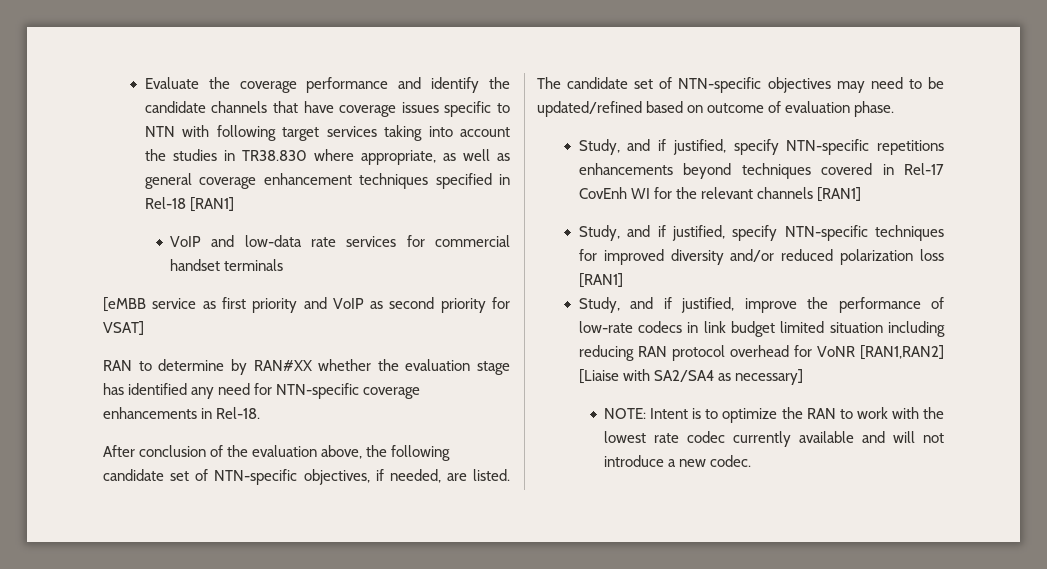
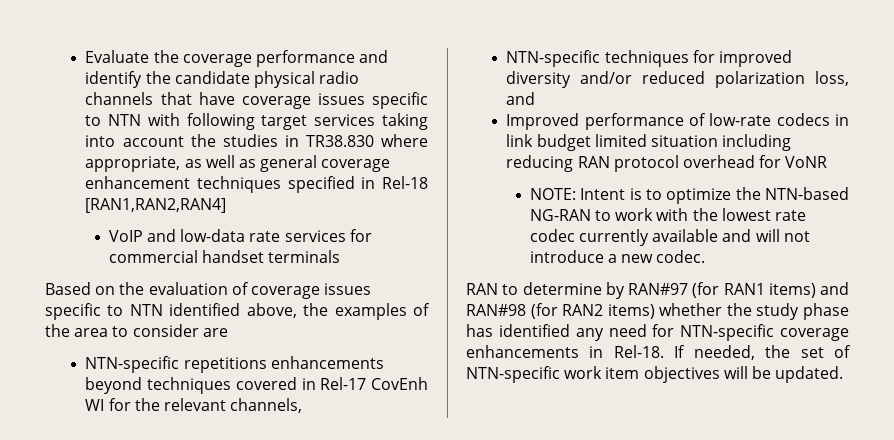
- Evaluate the coverage performance and identify the candidate channels that have coverage issues specific to NTN with following target services taking into account the studies in TR38.830 where appropriate, as well as general coverage enhancement techniques specified in Rel-18 [RAN1]
+ Evaluate the coverage performance and identify the candidate physical radio channels that have coverage issues specific to NTN with following target services taking into account the studies in TR38.830 where appropriate, as well as general coverage enhancement techniques specified in Rel-18 [RAN1,RAN2,RAN4]
- [eMBB service as first priority and VoIP as second priority for VSAT]
- RAN to determine by RAN#XX whether the evaluation stage has identified any need for NTN-specific coverage enhancements in Rel-18.
- After conclusion of the evaluation above, the following candidate set of NTN-specific objectives, if needed, are listed. The candidate set of NTN-specific objectives may need to be updated/refined based on outcome of evaluation phase.
- Study, and if justified, specify NTN-specific repetitions enhancements beyond techniques covered in Rel-17 CovEnh WI for the relevant channels [RAN1]
- Study, and if justified, specify NTN-specific techniques for improved diversity and/or reduced polarization loss [RAN1]
- Study, and if justified, improve the performance of low-rate codecs in link budget limited situation including reducing RAN protocol overhead for VoNR [RAN1,RAN2] [Liaise with SA2/SA4 as necessary]
+ Based on the evaluation of coverage issues specific to NTN identified above, the examples of the area to consider are
+ NTN-specific repetitions enhancements beyond techniques covered in Rel-17 CovEnh WI for the relevant channels,
+ NTN-specific techniques for improved diversity and/or reduced polarization loss, and
+ Improved performance of low-rate codecs in link budget limited situation including reducing RAN protocol overhead for VoNR
- NOTE: Intent is to optimize the RAN to work with the lowest rate codec currently available and will not introduce a new codec.
+ NOTE: Intent is to optimize the NTN-based NG-RAN to work with the lowest rate codec currently available and will not introduce a new codec.
+ RAN to determine by RAN#97 (for RAN1 items) and RAN#98 (for RAN2 items) whether the study phase has identified any need for NTN-specific coverage enhancements in Rel-18. If needed, the set of NTN-specific work item objectives will be updated.

